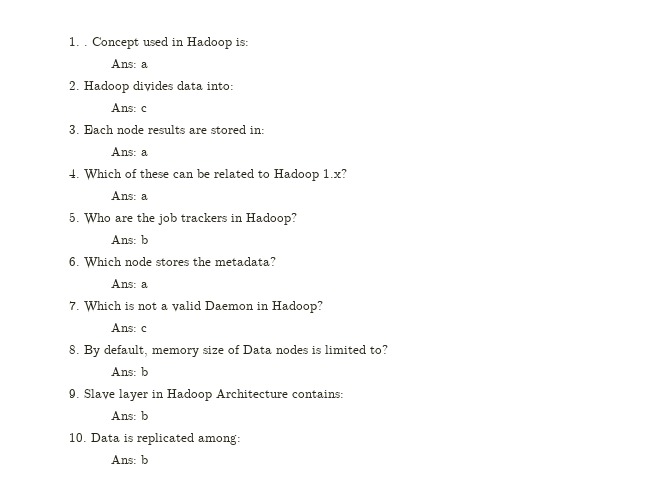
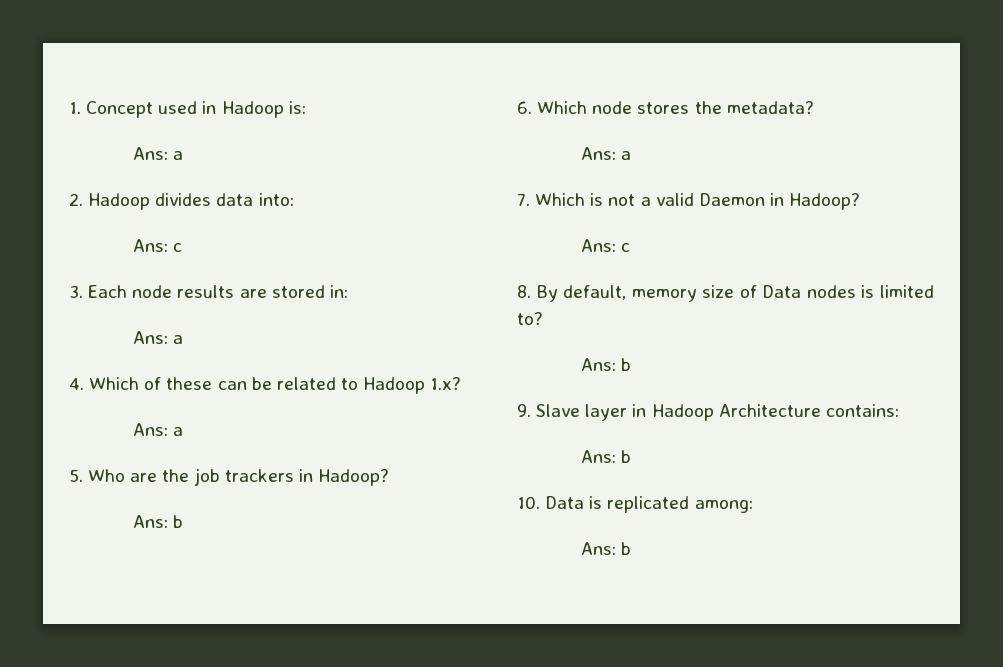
- 1. . Concept used in Hadoop is:
+ 1. Concept used in Hadoop is:

